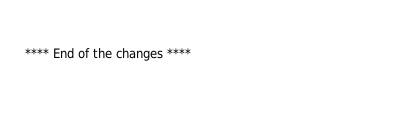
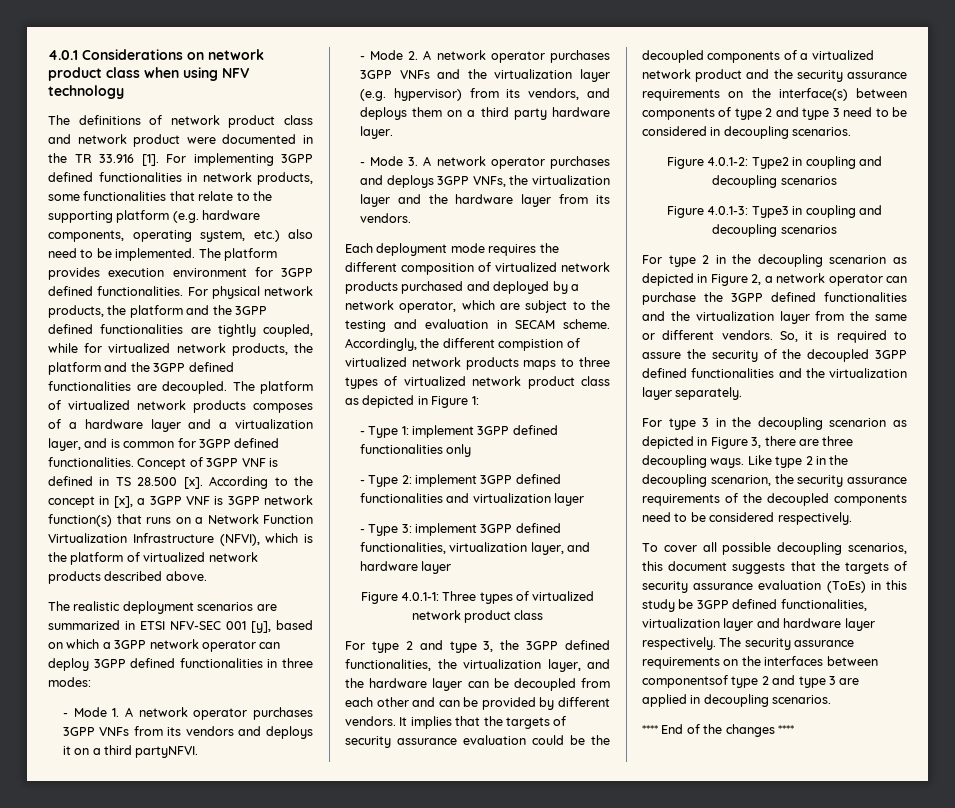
+ 4.0.1 Considerations on network product class when using NFV technology
+ The definitions of network product class and network product were documented in the TR 33.916 [1]. For implementing 3GPP defined functionalities in network products, some functionalities that relate to the supporting platform (e.g. hardware components, operating system, etc.) also need to be implemented. The platform provides execution environment for 3GPP defined functionalities. For physical network products, the platform and the 3GPP defined functionalities are tightly coupled, while for virtualized network products, the platform and the 3GPP defined functionalities are decoupled. The platform of virtualized network products composes of a hardware layer and a virtualization layer, and is common for 3GPP defined functionalities. Concept of 3GPP VNF is defined in TS 28.500 [x]. According to the concept in [x], a 3GPP VNF is 3GPP network function(s) that runs on a Network Function Virtualization Infrastructure (NFVI), which is the platform of virtualized network products described above.
+ The realistic deployment scenarios are summarized in ETSI NFV-SEC 001 [y], based on which a 3GPP network operator can deploy 3GPP defined functionalities in three modes:
+ - Mode 1. A network operator purchases 3GPP VNFs from its vendors and deploys it on a third partyNFVI.
+ - Mode 2. A network operator purchases 3GPP VNFs and the virtualization layer (e.g. hypervisor) from its vendors, and deploys them on a third party hardware layer.
+ - Mode 3. A network operator purchases and deploys 3GPP VNFs, the virtualization layer and the hardware layer from its vendors.
+ Each deployment mode requires the different composition of virtualized network products purchased and deployed by a network operator, which are subject to the testing and evaluation in SECAM scheme. Accordingly, the different compistion of virtualized network products maps to three types of virtualized network product class as depicted in Figure 1:
+ - Type 1: implement 3GPP defined functionalities only
+ - Type 2: implement 3GPP defined functionalities and virtualization layer
+ - Type 3: implement 3GPP defined functionalities, virtualization layer, and hardware layer
+ Figure 4.0.1-1: Three types of virtualized network product class
+ For type 2 and type 3, the 3GPP defined functionalities, the virtualization layer, and the hardware layer can be decoupled from each other and can be provided by different vendors. It implies that the targets of security assurance evaluation could be the decoupled components of a virtualized network product and the security assurance requirements on the interface(s) between components of type 2 and type 3 need to be considered in decoupling scenarios.
+ Figure 4.0.1-2: Type2 in coupling and decoupling scenarios
+ Figure 4.0.1-3: Type3 in coupling and decoupling scenarios
+ For type 2 in the decoupling scenarion as depicted in Figure 2, a network operator can purchase the 3GPP defined functionalities and the virtualization layer from the same or different vendors. So, it is required to assure the security of the decoupled 3GPP defined functionalities and the virtualization layer separately.
+ For type 3 in the decoupling scenarion as depicted in Figure 3, there are three decoupling ways. Like type 2 in the decoupling scenarion, the security assurance requirements of the decoupled components need to be considered respectively.
+ To cover all possible decoupling scenarios, this document suggests that the targets of security assurance evaluation (ToEs) in this study be 3GPP defined functionalities, virtualization layer and hardware layer respectively. The security assurance requirements on the interfaces between componentsof type 2 and type 3 are applied in decoupling scenarios.

